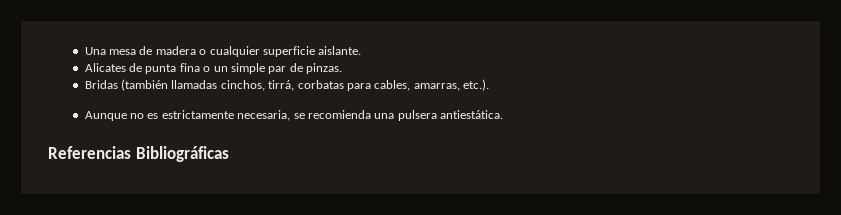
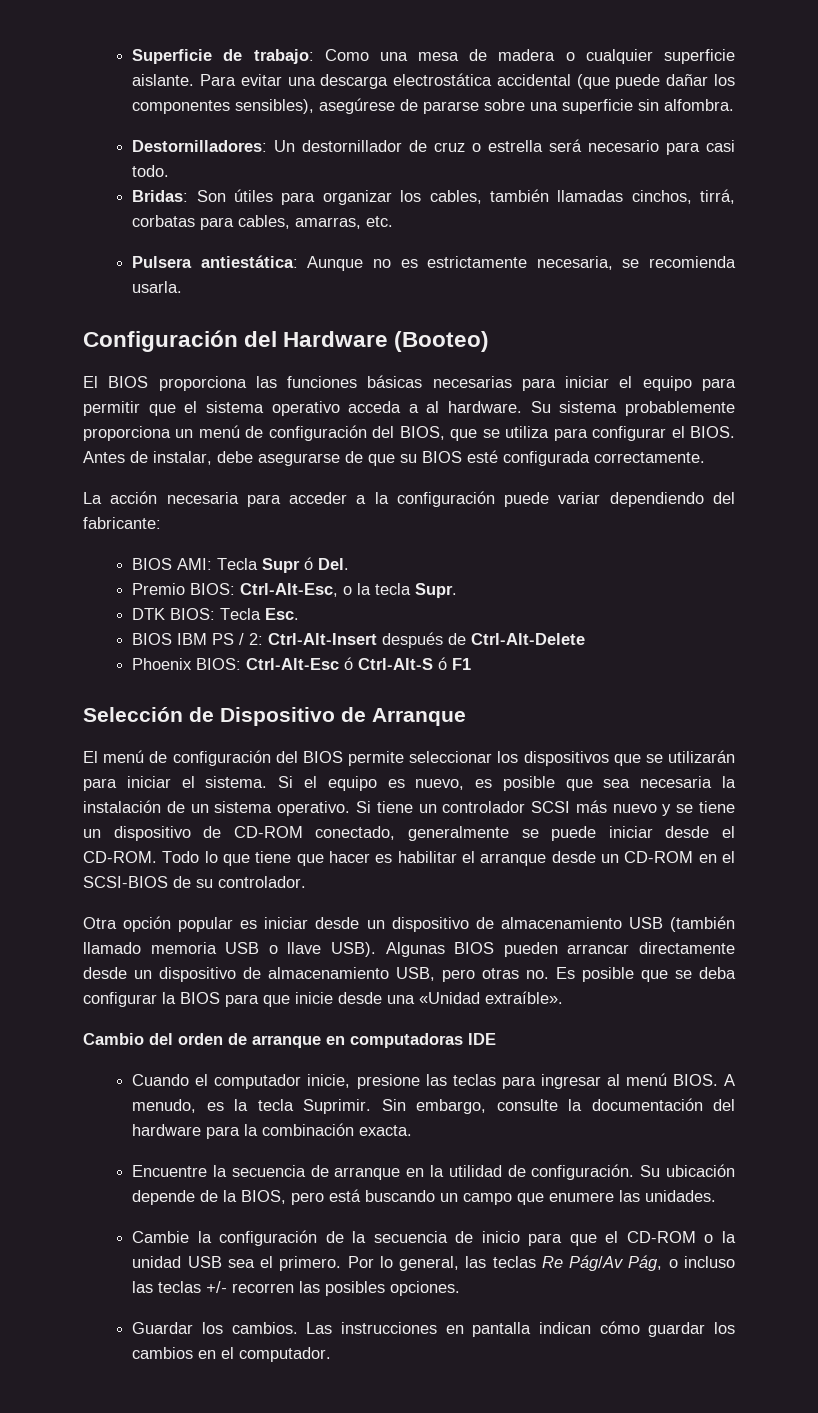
- Una mesa de madera o cualquier superficie aislante.
- Alicates de punta fina o un simple par de pinzas.
- Bridas (también llamadas cinchos, tirrá, corbatas para cables, amarras, etc.).
- Aunque no es estrictamente necesaria, se recomienda una pulsera antiestática.
- Referencias Bibliográficas
+ Superficie de trabajo: Como una mesa de madera o cualquier superficie aislante. Para evitar una descarga electrostática accidental (que puede dañar los componentes sensibles), asegúrese de pararse sobre una superficie sin alfombra.
+ Destornilladores: Un destornillador de cruz o estrella será necesario para casi todo.
+ Bridas: Son útiles para organizar los cables, también llamadas cinchos, tirrá, corbatas para cables, amarras, etc.
+ Pulsera antiestática: Aunque no es estrictamente necesaria, se recomienda usarla.
+ Configuración del Hardware (Booteo)
+ El BIOS proporciona las funciones básicas necesarias para iniciar el equipo para permitir que el sistema operativo acceda a al hardware. Su sistema probablemente proporciona un menú de configuración del BIOS, que se utiliza para configurar el BIOS. Antes de instalar, debe asegurarse de que su BIOS esté configurada correctamente.
+ La acción necesaria para acceder a la configuración puede variar dependiendo del fabricante:
+ BIOS AMI: Tecla Supr ó Del.
+ Premio BIOS: Ctrl-Alt-Esc, o la tecla Supr.
+ DTK BIOS: Tecla Esc.
+ BIOS IBM PS / 2: Ctrl-Alt-Insert después de Ctrl-Alt-Delete
+ Phoenix BIOS: Ctrl-Alt-Esc ó Ctrl-Alt-S ó F1
+ Selección de Dispositivo de Arranque
+ El menú de configuración del BIOS permite seleccionar los dispositivos que se utilizarán para iniciar el sistema. Si el equipo es nuevo, es posible que sea necesaria la instalación de un sistema operativo. Si tiene un controlador SCSI más nuevo y se tiene un dispositivo de CD-ROM conectado, generalmente se puede iniciar desde el CD-ROM. Todo lo que tiene que hacer es habilitar el arranque desde un CD-ROM en el SCSI-BIOS de su controlador.
+ Otra opción popular es iniciar desde un dispositivo de almacenamiento USB (también llamado memoria USB o llave USB). Algunas BIOS pueden arrancar directamente desde un dispositivo de almacenamiento USB, pero otras no. Es posible que se deba configurar la BIOS para que inicie desde una «Unidad extraíble».
+ Cambio del orden de arranque en computadoras IDE
+ Cuando el computador inicie, presione las teclas para ingresar al menú BIOS. A menudo, es la tecla Suprimir. Sin embargo, consulte la documentación del hardware para la combinación exacta.
+ Encuentre la secuencia de arranque en la utilidad de configuración. Su ubicación depende de la BIOS, pero está buscando un campo que enumere las unidades.
+ Cambie la configuración de la secuencia de inicio para que el CD-ROM o la unidad USB sea el primero. Por lo general, las teclas Re Pág/Av Pág, o incluso las teclas +/- recorren las posibles opciones.
+ Guardar los cambios. Las instrucciones en pantalla indican cómo guardar los cambios en el computador.

